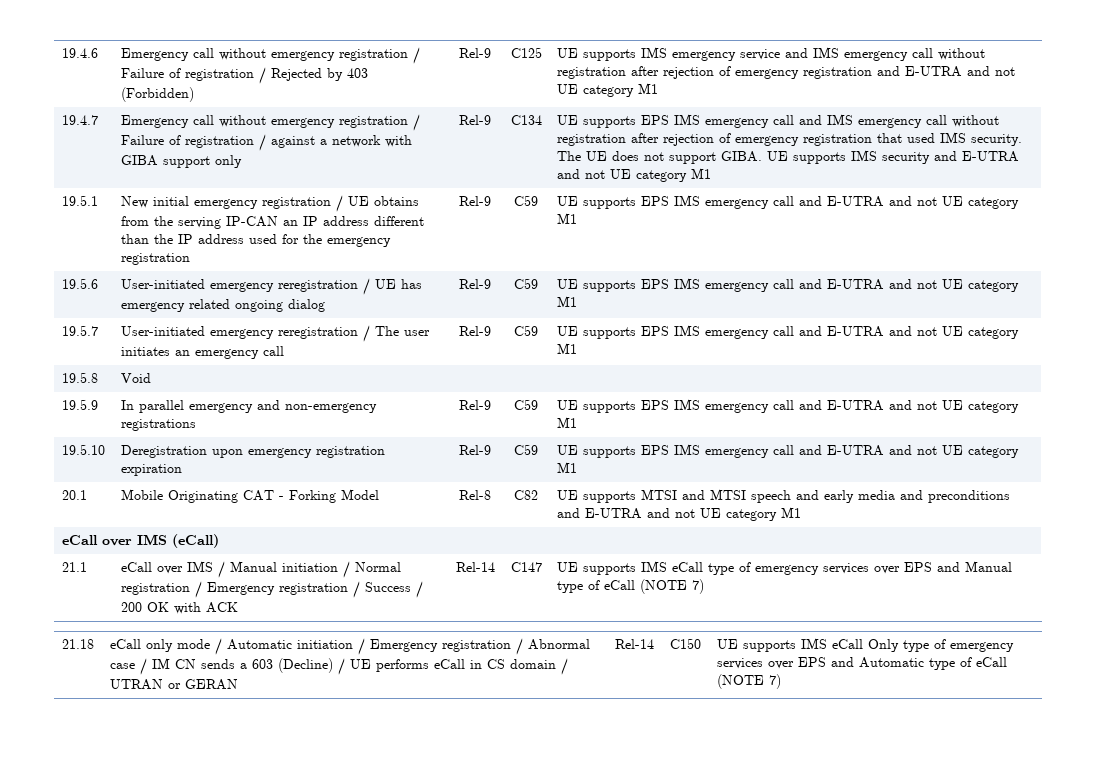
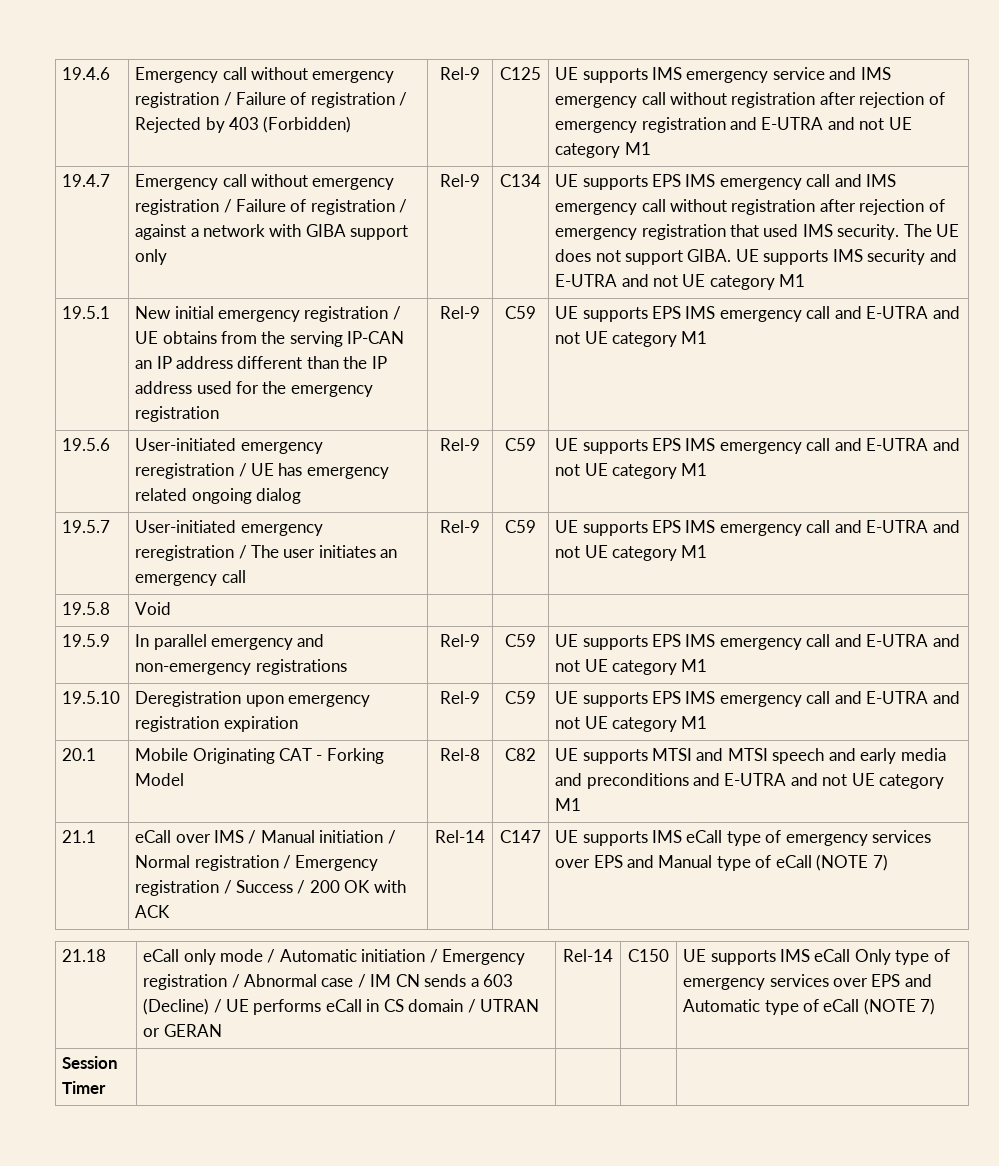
- eCall over IMS (eCall)
+ Session Timer | | | |

